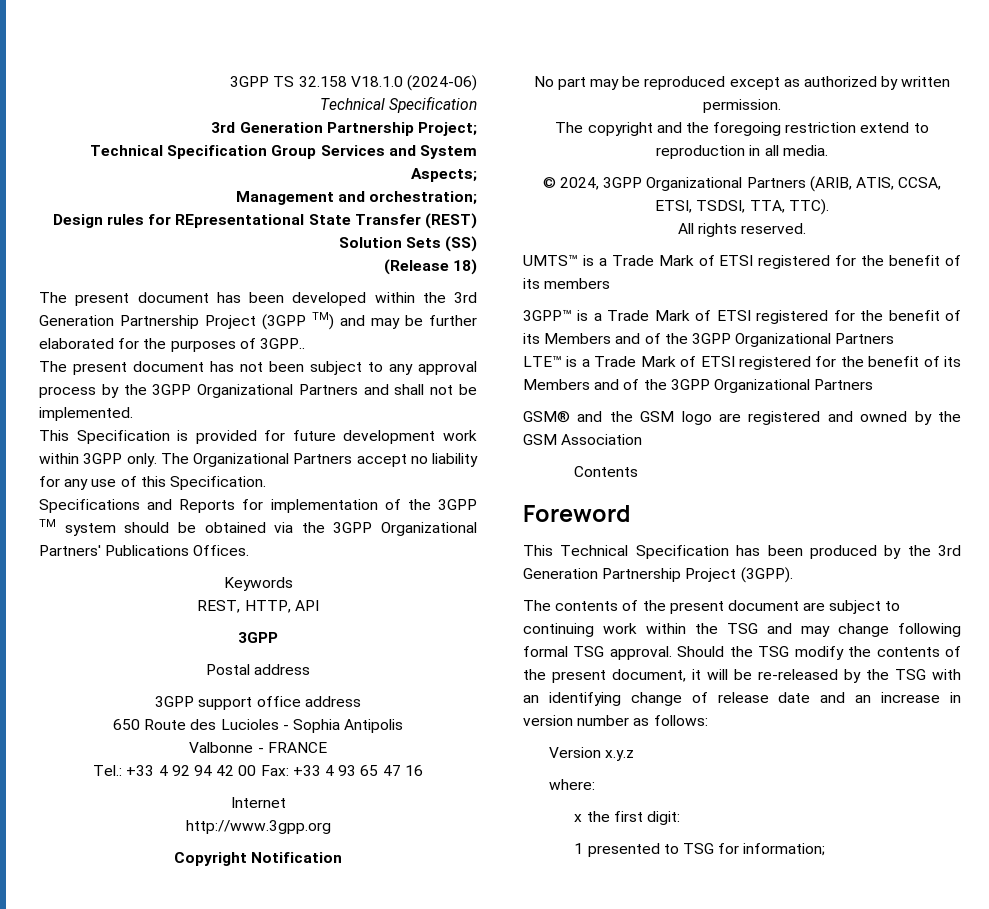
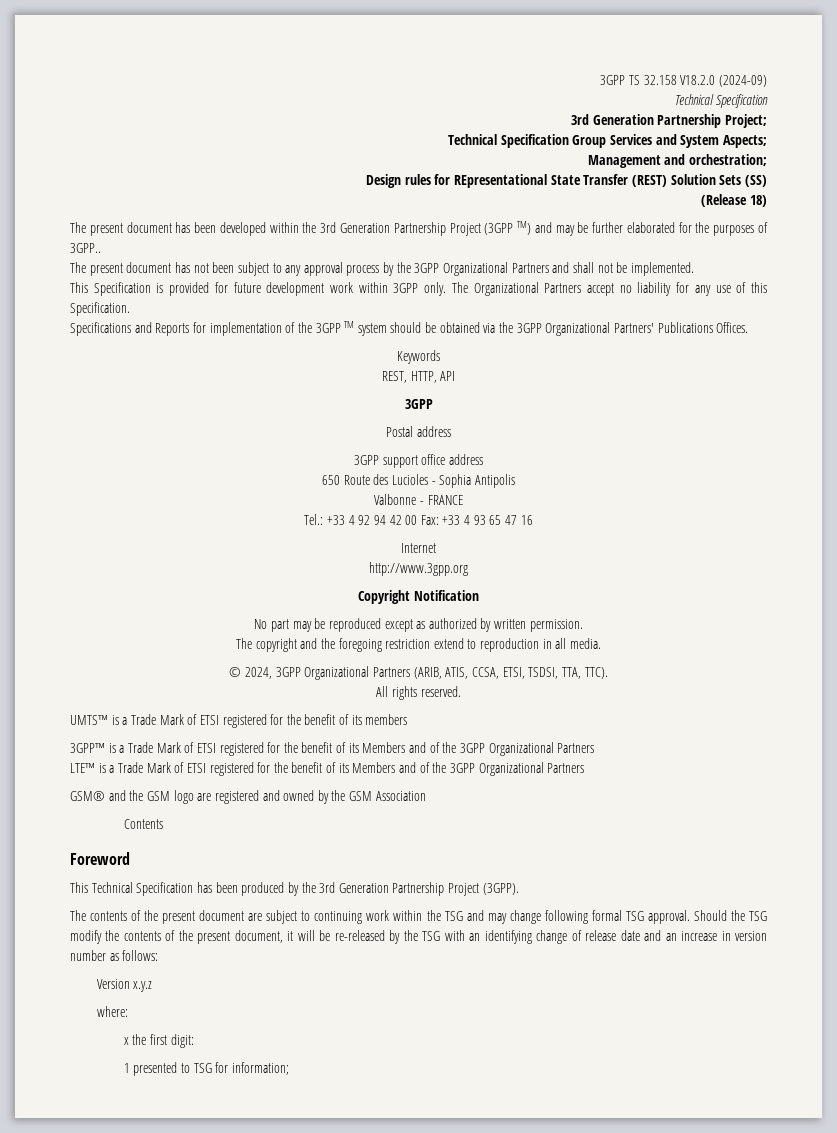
- 3GPP TS 32.158 V18.1.0 (2024-06)
+ 3GPP TS 32.158 V18.2.0 (2024-09)

